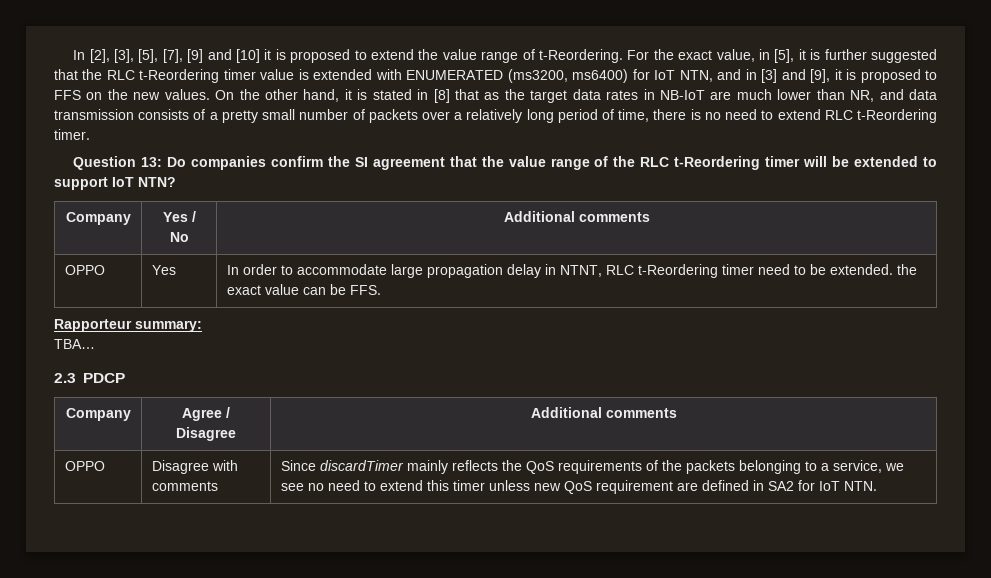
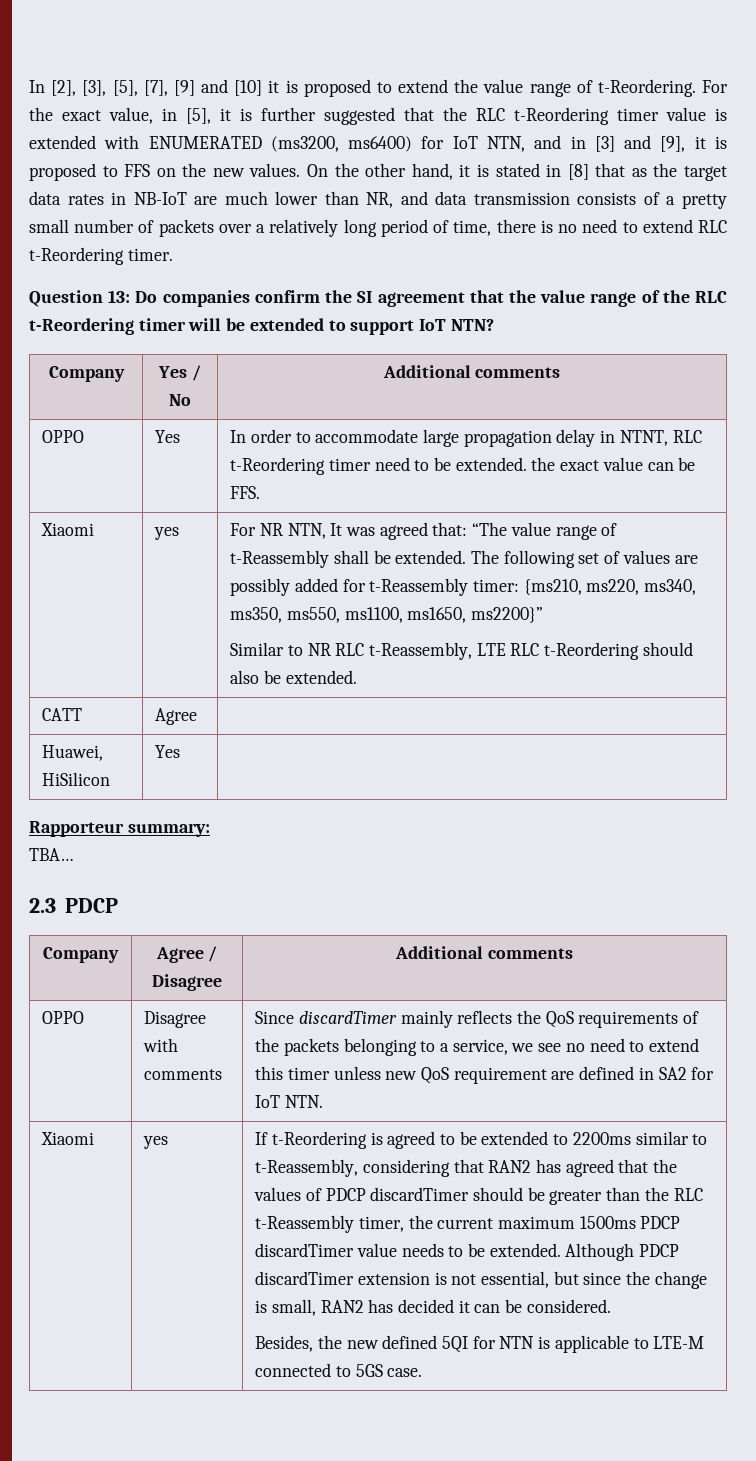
+ Xiaomi | yes | For NR NTN, It was agreed that: “The value range of t-Reassembly shall be extended. The following set of values are possibly added for t-Reassembly timer: {ms210, ms220, ms340, ms350, ms550, ms1100, ms1650, ms2200}”
+ Similar to NR RLC t-Reassembly, LTE RLC t-Reordering should also be extended.
+ CATT | Agree |
+ Huawei, HiSilicon | Yes |
+ Xiaomi | yes | If t-Reordering is agreed to be extended to 2200ms similar to t-Reassembly, considering that RAN2 has agreed that the values of PDCP discardTimer should be greater than the RLC t-Reassembly timer, the current maximum 1500ms PDCP discardTimer value needs to be extended. Although PDCP discardTimer extension is not essential, but since the change is small, RAN2 has decided it can be considered.
+ Besides, the new defined 5QI for NTN is applicable to LTE-M connected to 5GS case.

